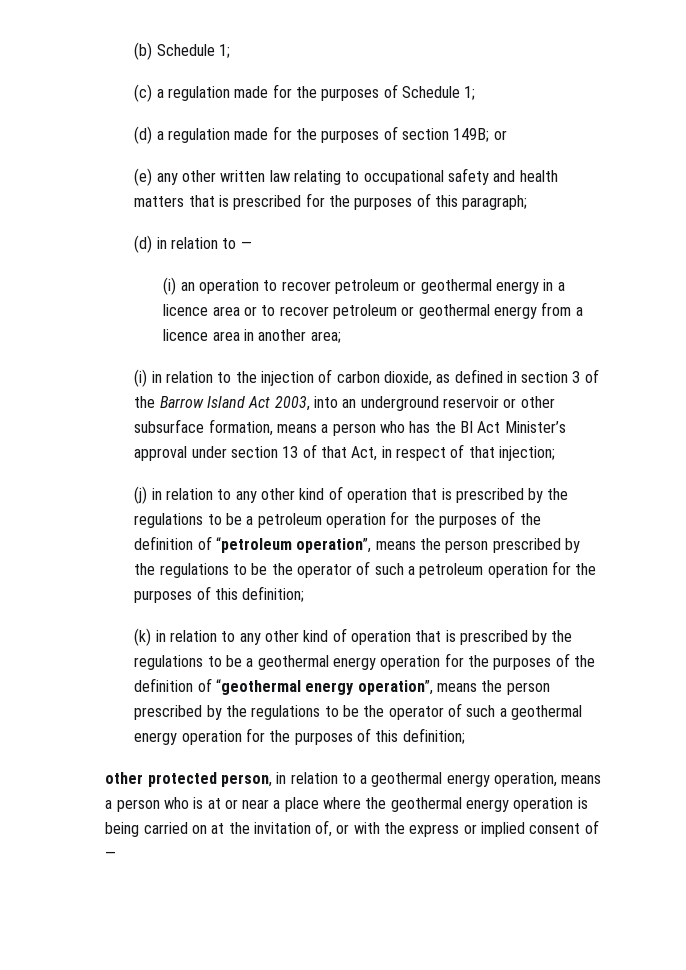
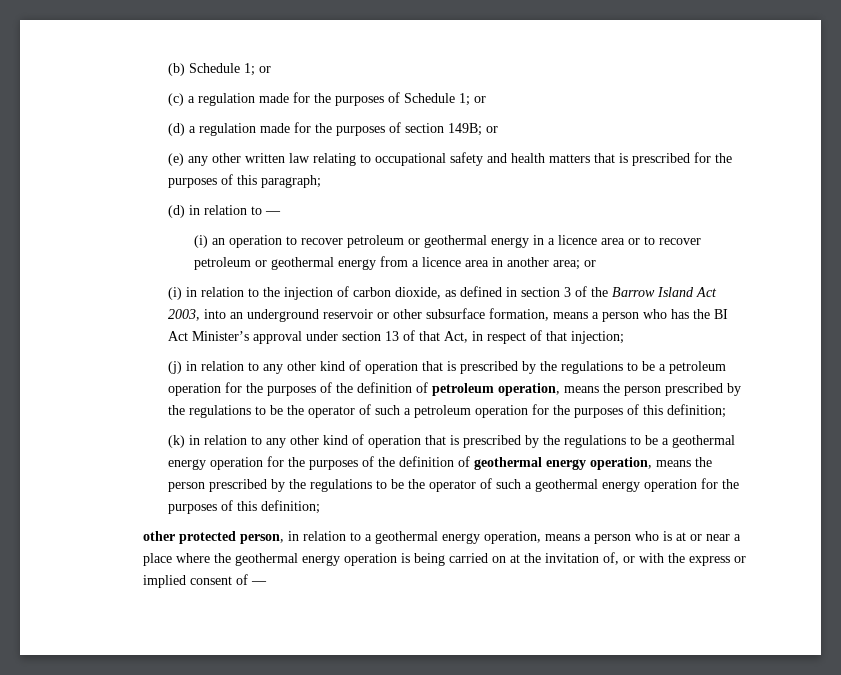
- (b) Schedule 1;
+ (b) Schedule 1; or
- (c) a regulation made for the purposes of Schedule 1;
+ (c) a regulation made for the purposes of Schedule 1; or
- (i) an operation to recover petroleum or geothermal energy in a licence area or to recover petroleum or geothermal energy from a licence area in another area;
+ (i) an operation to recover petroleum or geothermal energy in a licence area or to recover petroleum or geothermal energy from a licence area in another area; or
- (j) in relation to any other kind of operation that is prescribed by the regulations to be a petroleum operation for the purposes of the definition of “petroleum operation”, means the person prescribed by the regulations to be the operator of such a petroleum operation for the purposes of this definition;
+ (j) in relation to any other kind of operation that is prescribed by the regulations to be a petroleum operation for the purposes of the definition of petroleum operation, means the person prescribed by the regulations to be the operator of such a petroleum operation for the purposes of this definition;
- (k) in relation to any other kind of operation that is prescribed by the regulations to be a geothermal energy operation for the purposes of the definition of “geothermal energy operation”, means the person prescribed by the regulations to be the operator of such a geothermal energy operation for the purposes of this definition;
+ (k) in relation to any other kind of operation that is prescribed by the regulations to be a geothermal energy operation for the purposes of the definition of geothermal energy operation, means the person prescribed by the regulations to be the operator of such a geothermal energy operation for the purposes of this definition;

